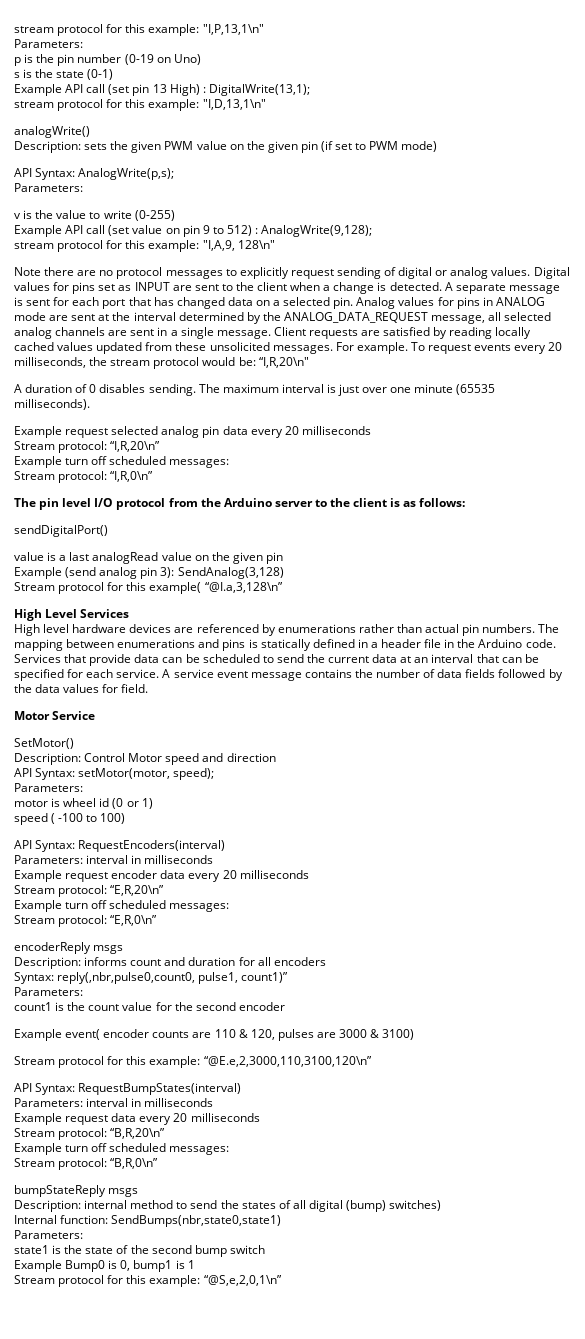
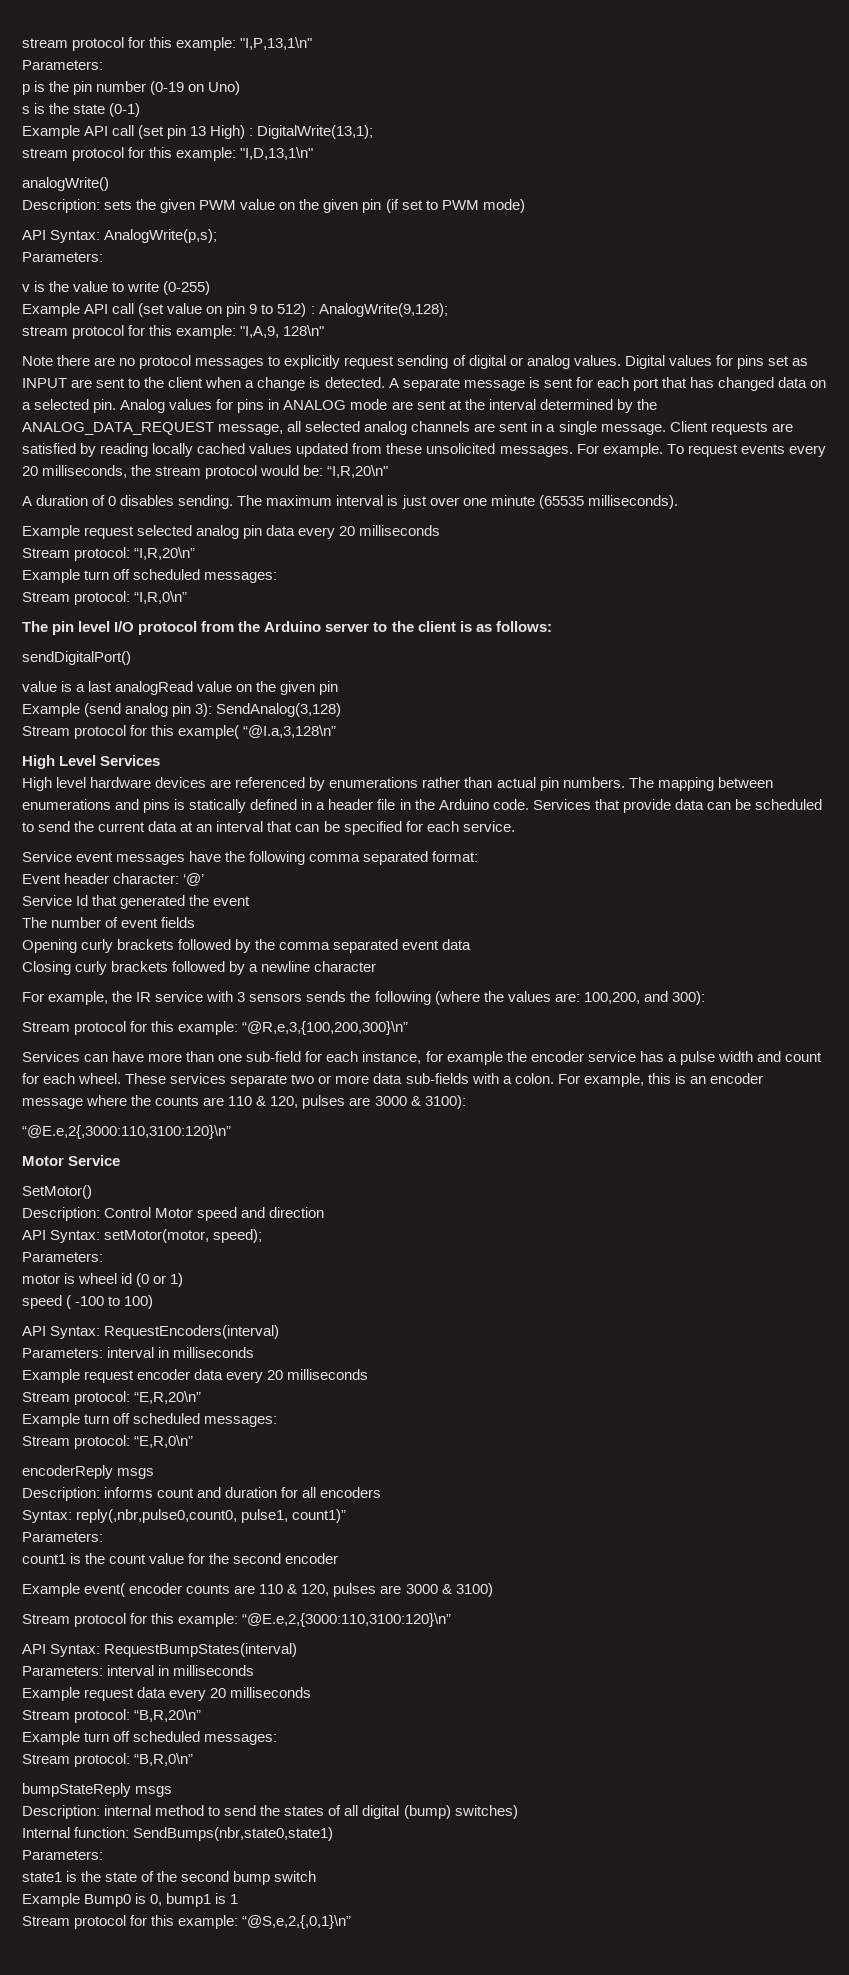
- Services that provide data can be scheduled to send the current data at an interval that can be specified for each service. A service event message contains the number of data fields followed by the data values for field.
+ Services that provide data can be scheduled to send the current data at an interval that can be specified for each service.
+ Service event messages have the following comma separated format:
+ Event header character: ‘@’
+ Service Id that generated the event
+ The number of event fields
+ Opening curly brackets followed by the comma separated event data
+ Closing curly brackets followed by a newline character
+ For example, the IR service with 3 sensors sends the following (where the values are: 100,200, and 300):
+ Stream protocol for this example: “@R,e,3,{100,200,300}\n”
+ Services can have more than one sub-field for each instance, for example the encoder service has a pulse width and count for each wheel. These services separate two or more data sub-fields with a colon. For example, this is an encoder message where the counts are 110 & 120, pulses are 3000 & 3100):
+ “@E.e,2{,3000:110,3100:120}\n”
- Stream protocol for this example: “@E.e,2,3000,110,3100,120\n”
+ Stream protocol for this example: “@E.e,2,{3000:110,3100:120}\n”
- Stream protocol for this example: “@S,e,2,0,1\n”
+ Stream protocol for this example: “@S,e,2,{,0,1}\n”

